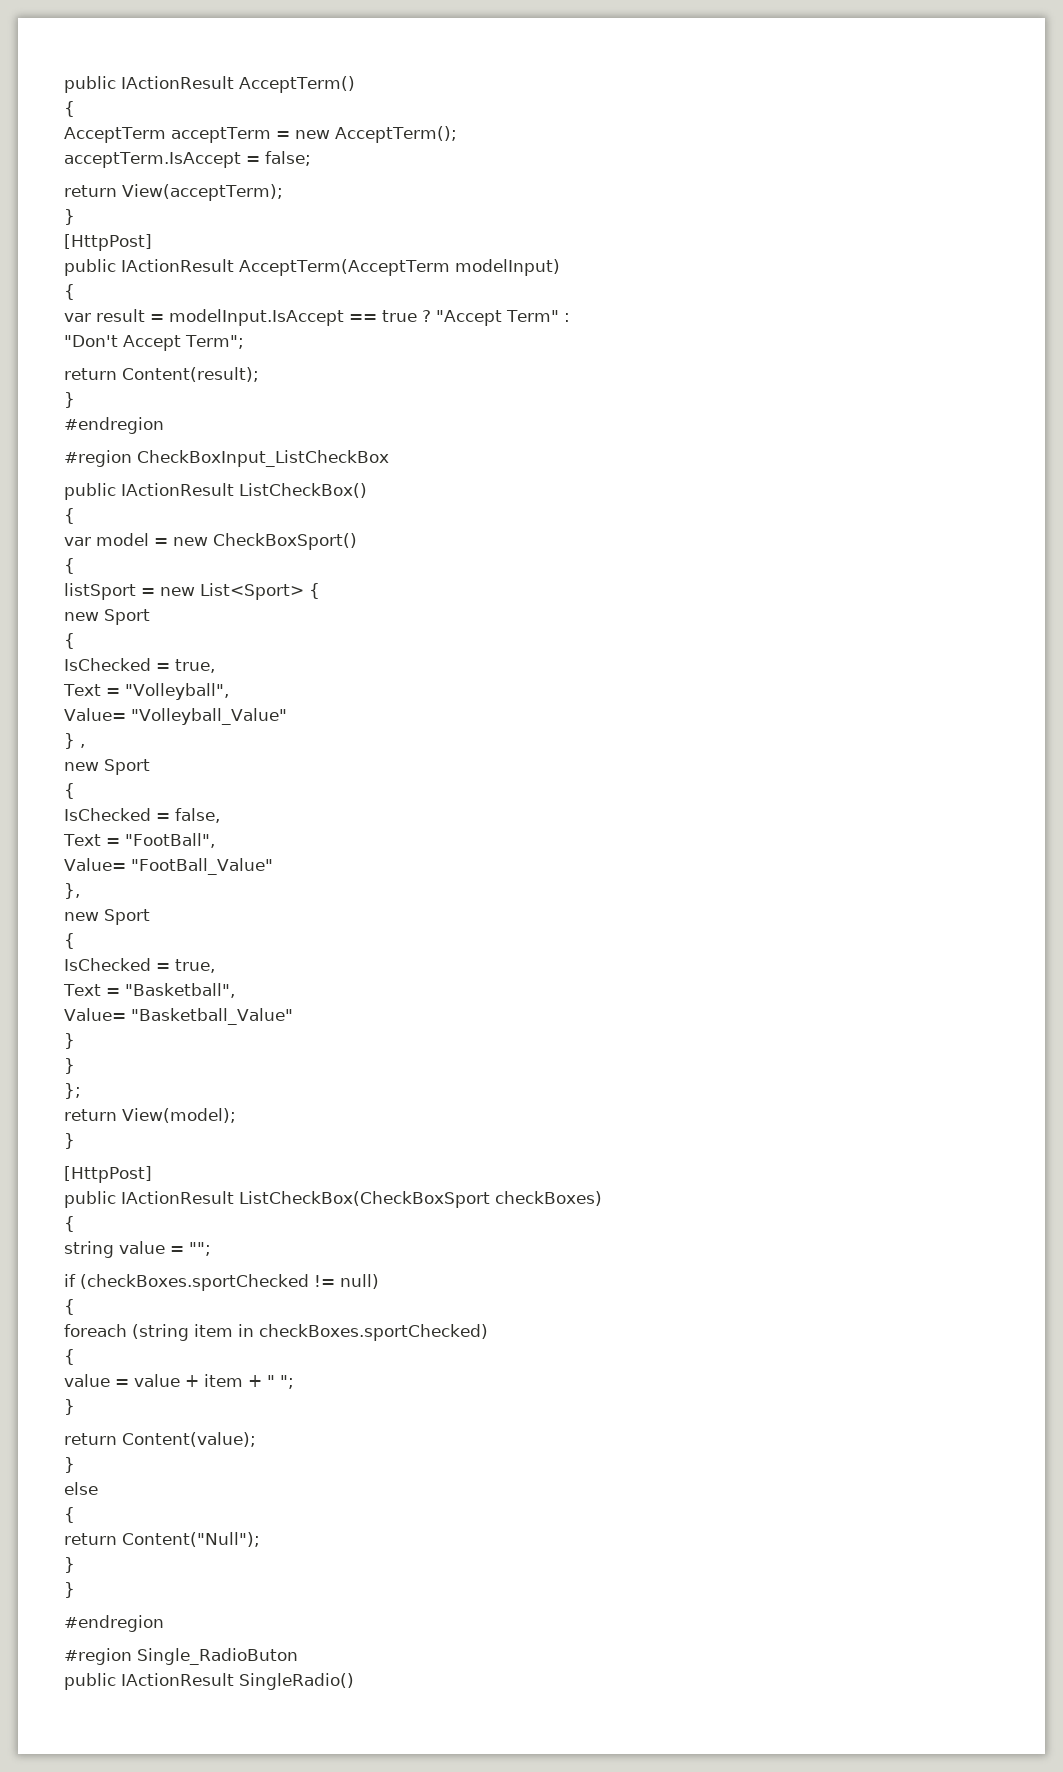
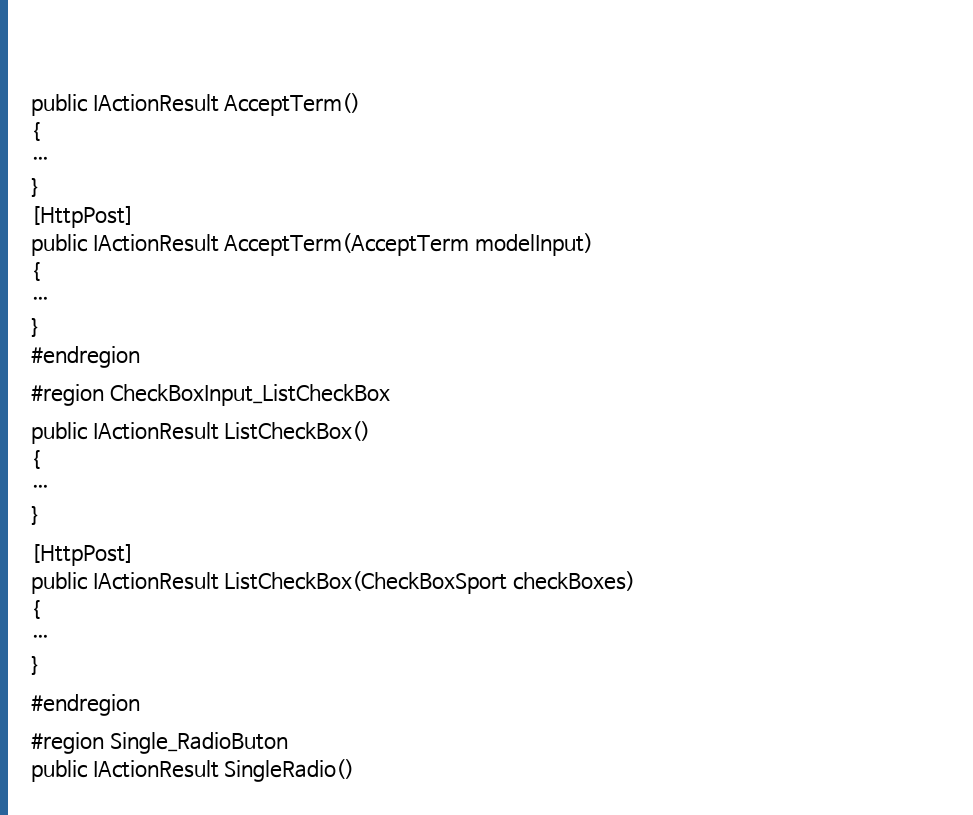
  public IActionResult AcceptTerm()
  {
- AcceptTerm acceptTerm = new AcceptTerm();
- acceptTerm.IsAccept = false;
- return View(acceptTerm);
+ …
  public IActionResult AcceptTerm(AcceptTerm modelInput)
  {
- var result = modelInput.IsAccept == true ? "Accept Term" :
- "Don't Accept Term";
- return Content(result);
+ …
  public IActionResult ListCheckBox()
  {
- var model = new CheckBoxSport()
- {
- listSport = new List<Sport> {
- new Sport
- {
- IsChecked = true,
- Text = "Volleyball",
- Value= "Volleyball_Value"
- } ,
- new Sport
- {
- IsChecked = false,
- Text = "FootBall",
- Value= "FootBall_Value"
- },
- new Sport
- {
- IsChecked = true,
- Text = "Basketball",
- Value= "Basketball_Value"
- }
- }
- };
- return View(model);
+ …
  public IActionResult ListCheckBox(CheckBoxSport checkBoxes)
  {
- string value = "";
- if (checkBoxes.sportChecked != null)
- {
- foreach (string item in checkBoxes.sportChecked)
- {
- value = value + item + " ";
- }
- return Content(value);
- }
- else
- {
- return Content("Null");
- }
+ …

